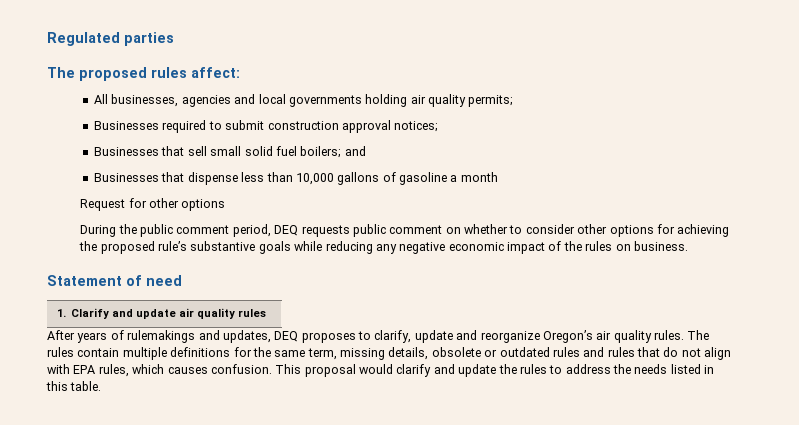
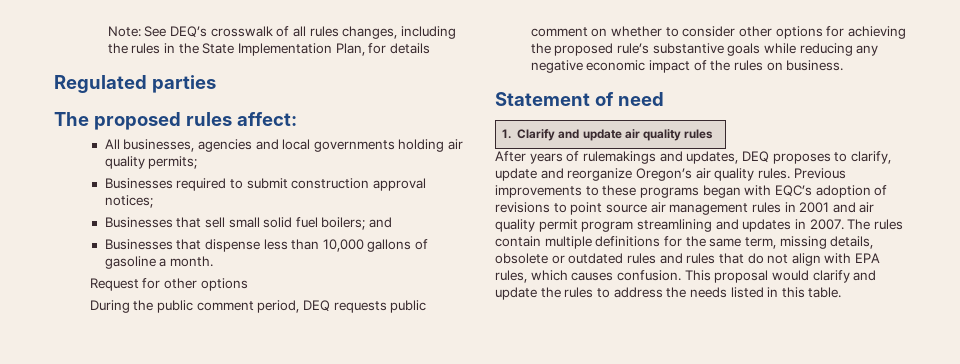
+ Note: See DEQ’s crosswalk of all rules changes, including the rules in the State Implementation Plan, for details
- Businesses that dispense less than 10,000 gallons of gasoline a month
+ Businesses that dispense less than 10,000 gallons of gasoline a month.
+ Previous improvements to these programs began with EQC’s adoption of revisions to point source air management rules in 2001 and air quality permit program streamlining and updates in 2007.

